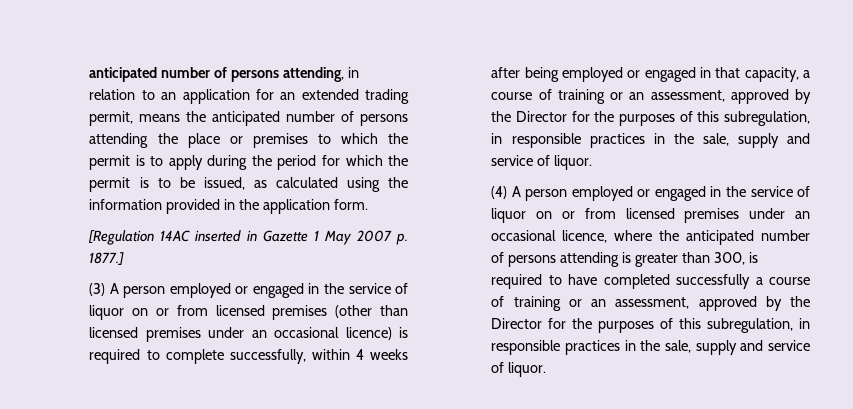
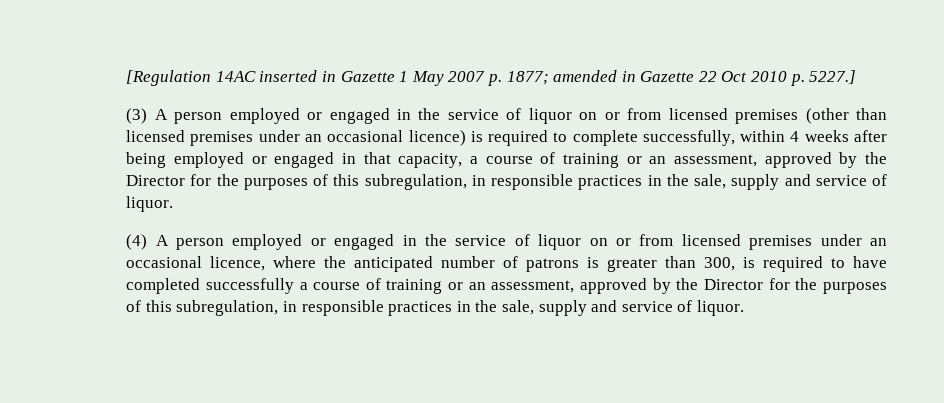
- anticipated number of persons attending, in relation to an application for an extended trading permit, means the anticipated number of persons attending the place or premises to which the permit is to apply during the period for which the permit is to be issued, as calculated using the information provided in the application form.
- [Regulation 14AC inserted in Gazette 1 May 2007 p. 1877.]
+ [Regulation 14AC inserted in Gazette 1 May 2007 p. 1877; amended in Gazette 22 Oct 2010 p. 5227.]
- (4) A person employed or engaged in the service of liquor on or from licensed premises under an occasional licence, where the anticipated number of persons attending is greater than 300, is required to have completed successfully a course of training or an assessment, approved by the Director for the purposes of this subregulation, in responsible practices in the sale, supply and service of liquor.
+ (4) A person employed or engaged in the service of liquor on or from licensed premises under an occasional licence, where the anticipated number of patrons is greater than 300, is required to have completed successfully a course of training or an assessment, approved by the Director for the purposes of this subregulation, in responsible practices in the sale, supply and service of liquor.

